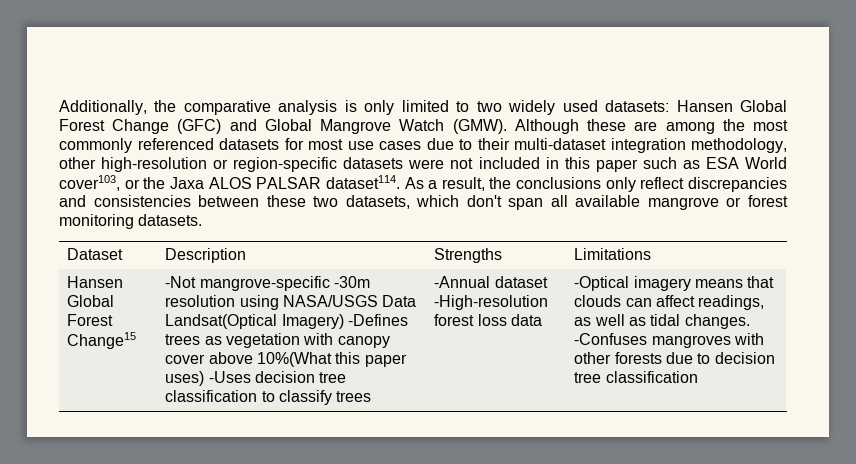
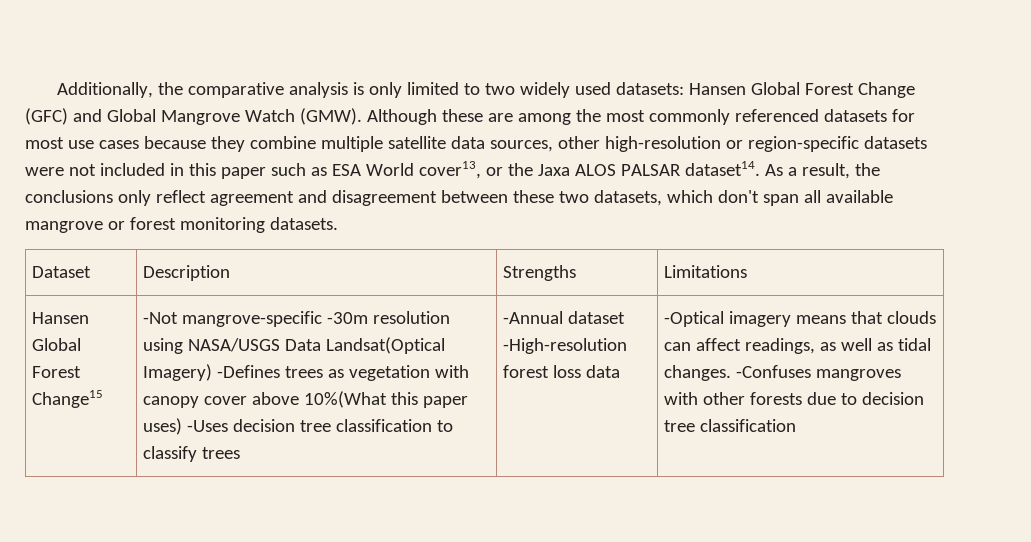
- Although these are among the most commonly referenced datasets for most use cases due to their multi-dataset integration methodology, other high-resolution or region-specific datasets were not included in this paper such as ESA World cover103, or the Jaxa ALOS PALSAR dataset114.
+ Although these are among the most commonly referenced datasets for most use cases because they combine multiple satellite data sources, other high-resolution or region-specific datasets were not included in this paper such as ESA World cover13, or the Jaxa ALOS PALSAR dataset14.
- As a result, the conclusions only reflect discrepancies and consistencies between these two datasets, which don't span all available mangrove or forest monitoring datasets.
+ As a result, the conclusions only reflect agreement and disagreement between these two datasets, which don't span all available mangrove or forest monitoring datasets.

